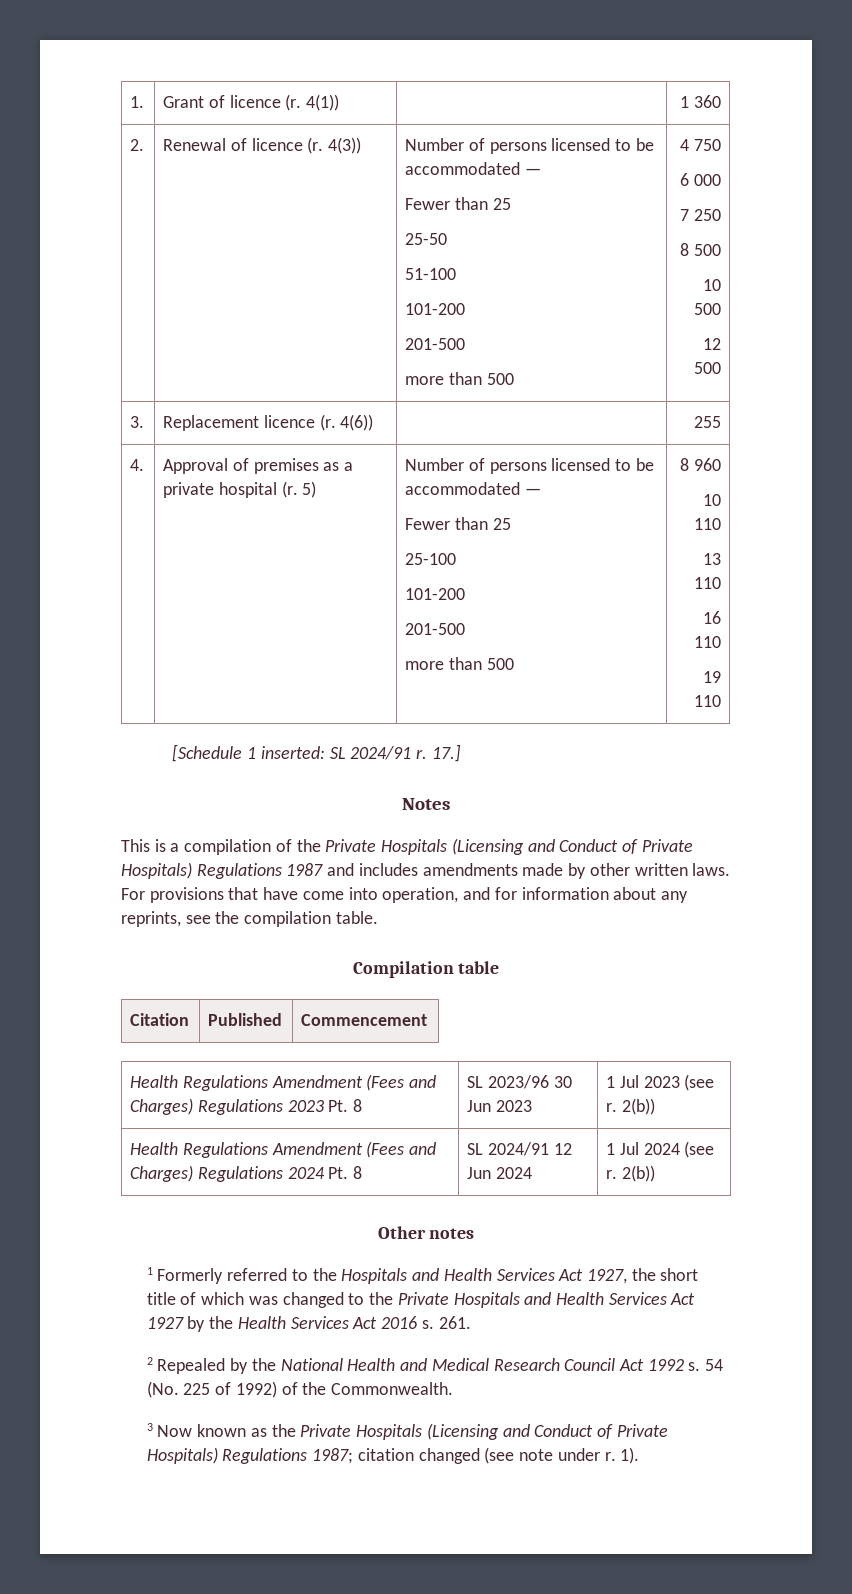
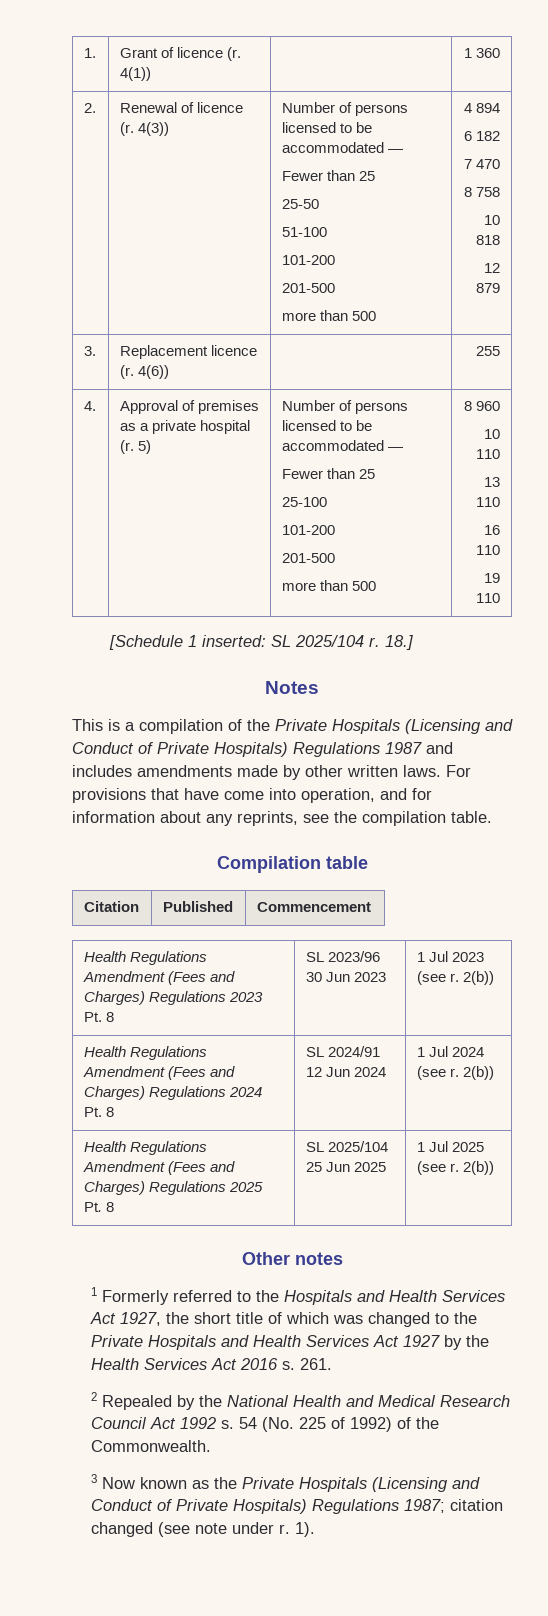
  2. | Renewal of licence (r. 4(3)) | Number of persons licensed to be accommodated —
  Fewer than 25
  25-50
  51-100
  101-200
  201-500
- more than 500 | 4 750
- 6 000
- 7 250
- 8 500
- 10 500
- 12 500
+ more than 500 | 4 894
+ 6 182
+ 7 470
+ 8 758
+ 10 818
+ 12 879
- [Schedule 1 inserted: SL 2024/91 r. 17.]
+ [Schedule 1 inserted: SL 2025/104 r. 18.]
+ Health Regulations Amendment (Fees and Charges) Regulations 2025 Pt. 8 | SL 2025/104 25 Jun 2025 | 1 Jul 2025 (see r. 2(b))

